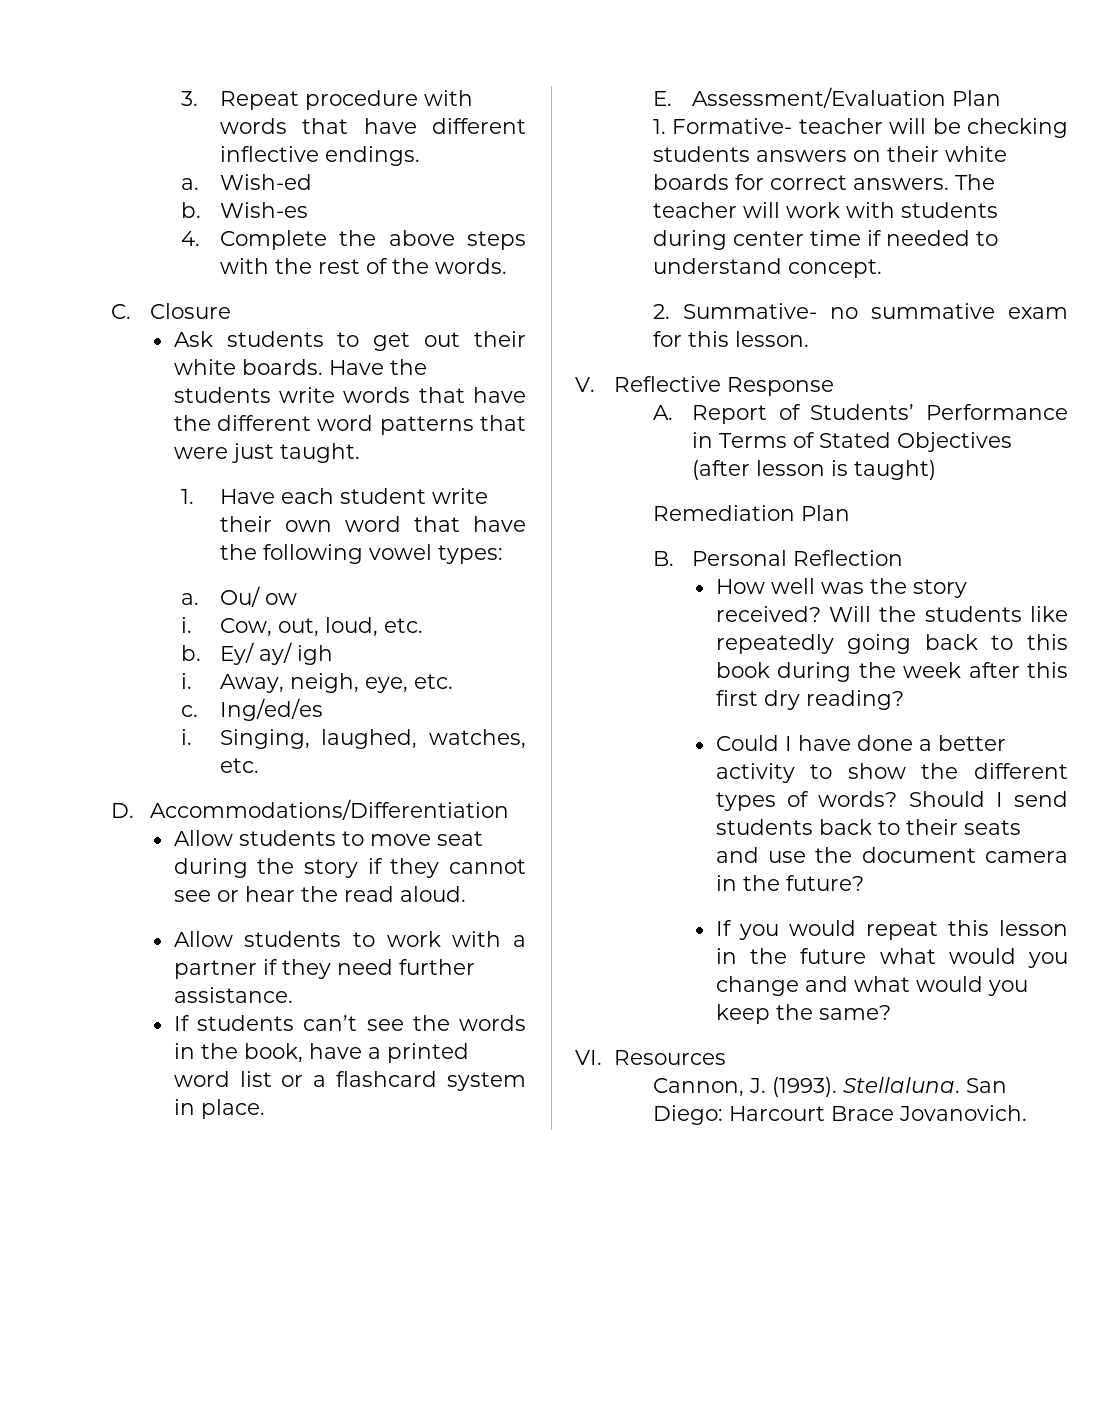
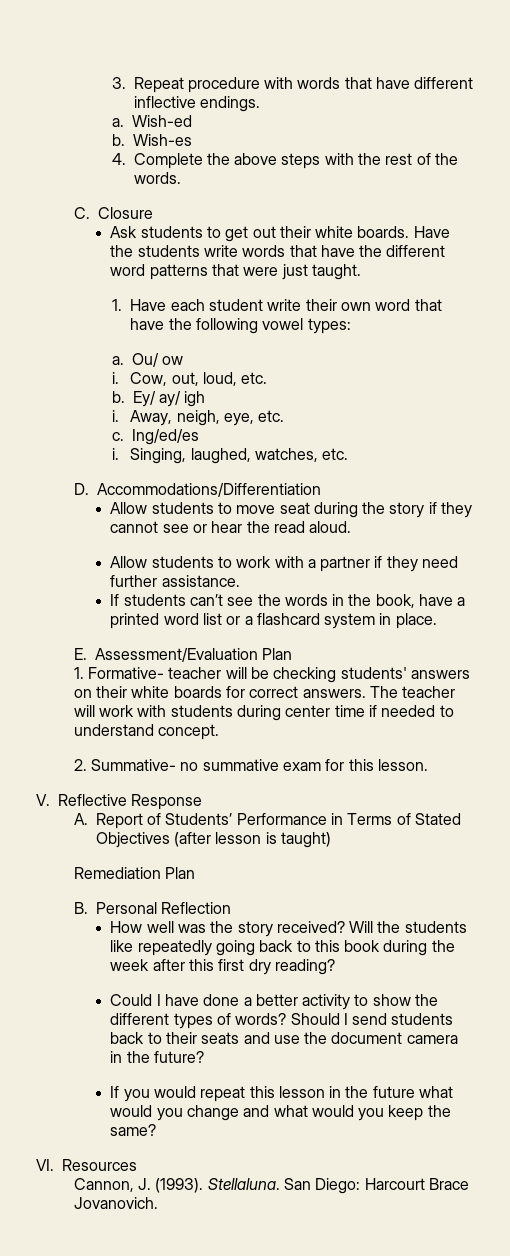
- 1. Formative- teacher will be checking students answers on their white boards for correct answers.
+ 1. Formative- teacher will be checking students' answers on their white boards for correct answers.

